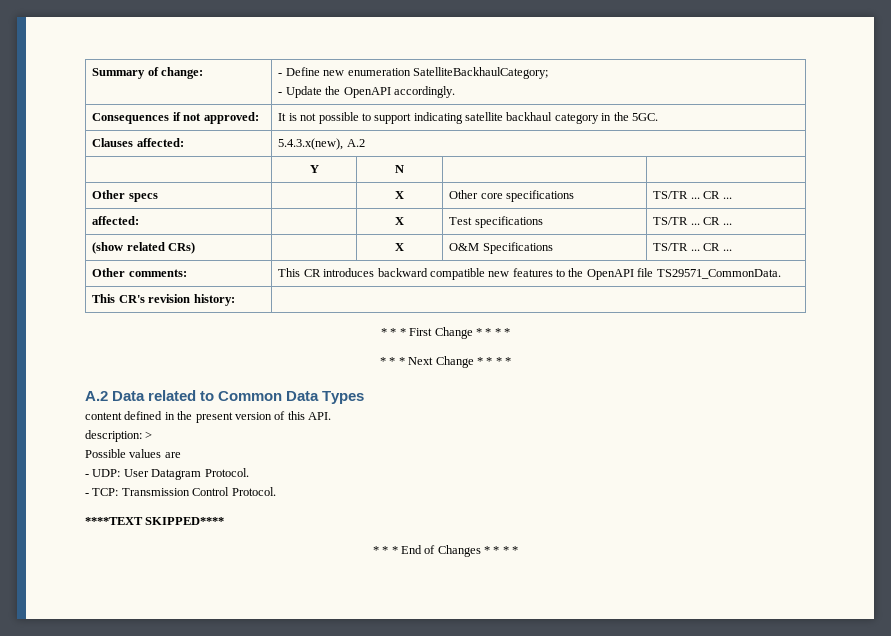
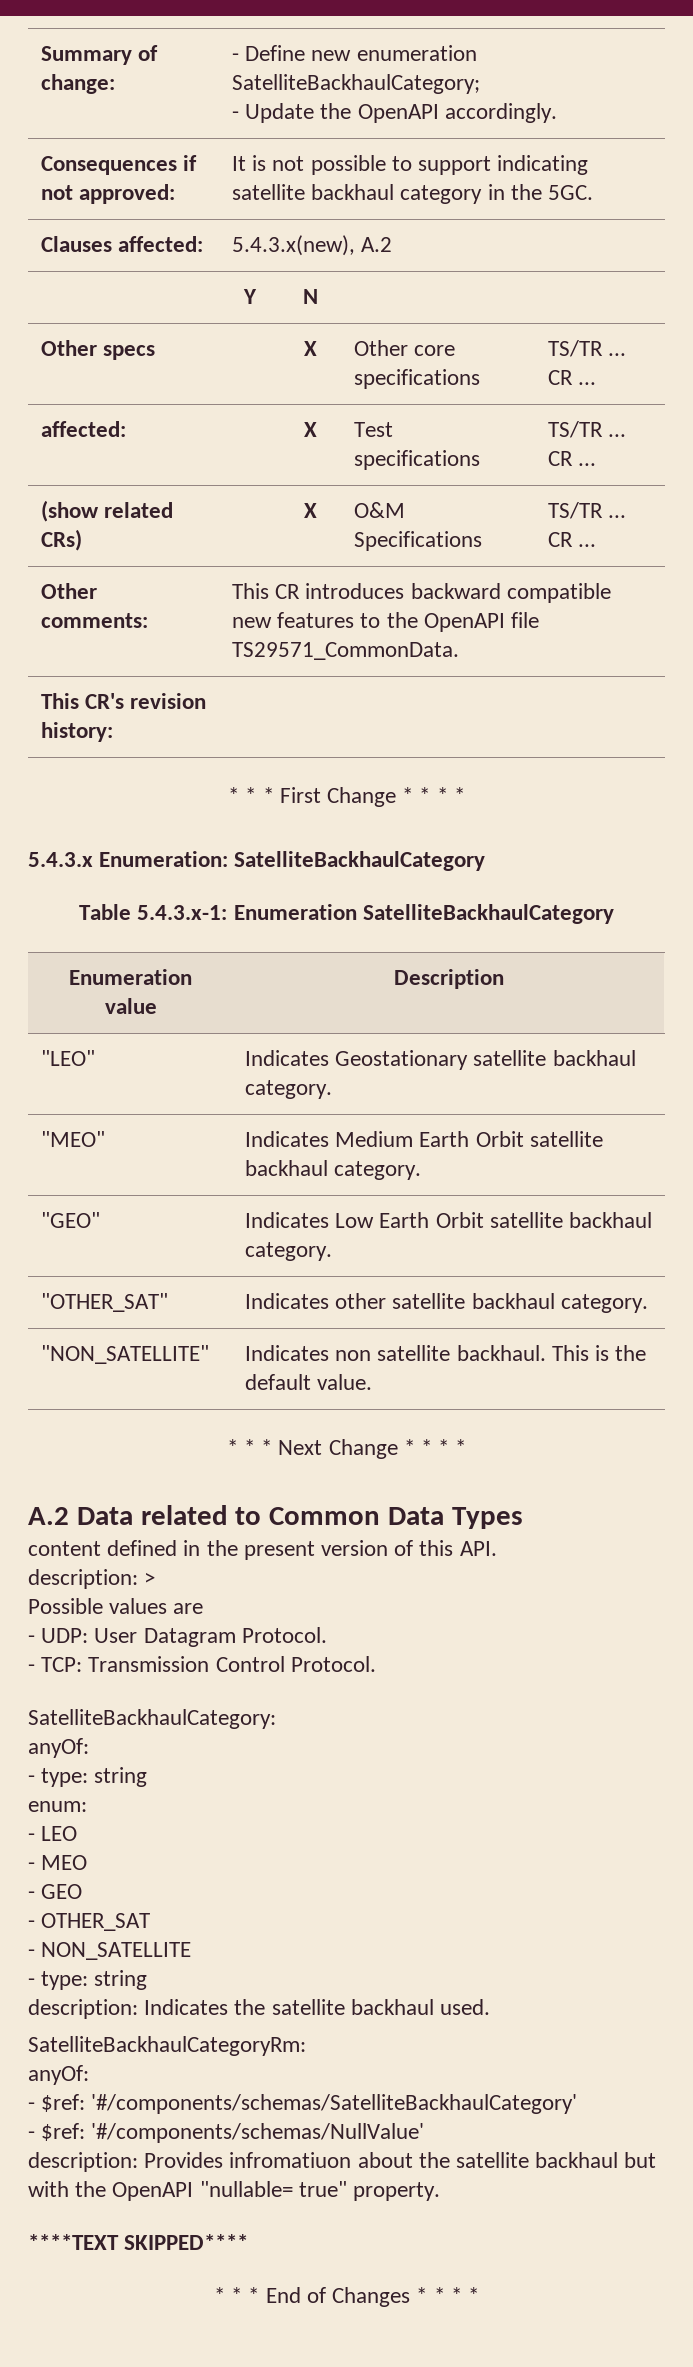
+ 5.4.3.x Enumeration: SatelliteBackhaulCategory
+ Table 5.4.3.x-1: Enumeration SatelliteBackhaulCategory
+ Enumeration value | Description
+ "LEO" | Indicates Geostationary satellite backhaul category.
+ "MEO" | Indicates Medium Earth Orbit satellite backhaul category.
+ "GEO" | Indicates Low Earth Orbit satellite backhaul category.
+ "OTHER_SAT" | Indicates other satellite backhaul category.
+ "NON_SATELLITE" | Indicates non satellite backhaul. This is the default value.
+ SatelliteBackhaulCategory:
+ anyOf:
+ - type: string
+ enum:
+ - LEO
+ - MEO
+ - GEO
+ - OTHER_SAT
+ - NON_SATELLITE
+ - type: string
+ description: Indicates the satellite backhaul used.
+ SatelliteBackhaulCategoryRm:
+ anyOf:
+ - $ref: '#/components/schemas/SatelliteBackhaulCategory'
+ - $ref: '#/components/schemas/NullValue'
+ description: Provides infromatiuon about the satellite backhaul but with the OpenAPI "nullable= true" property.

